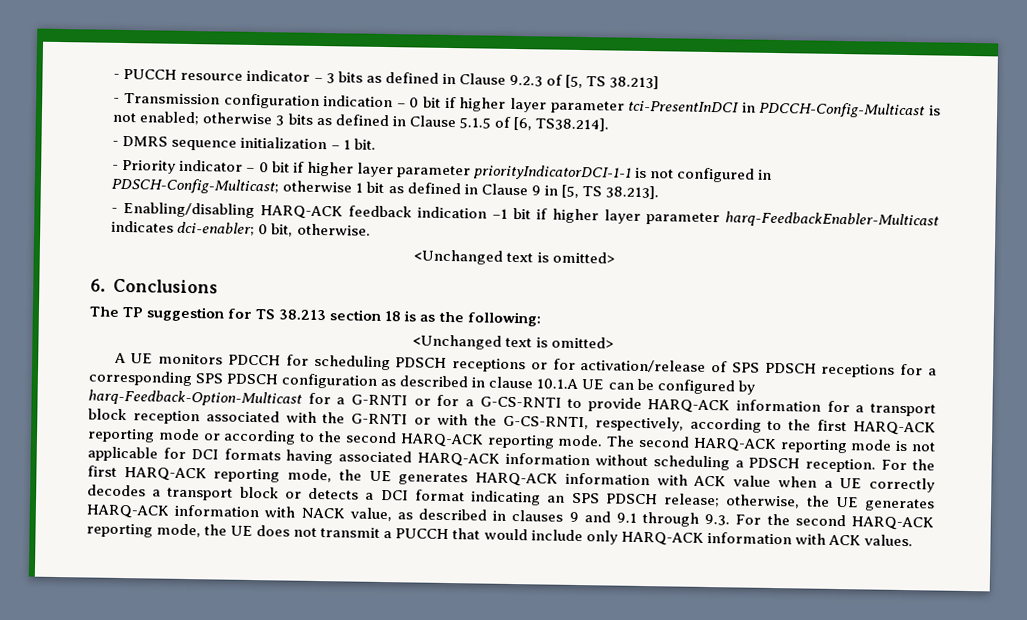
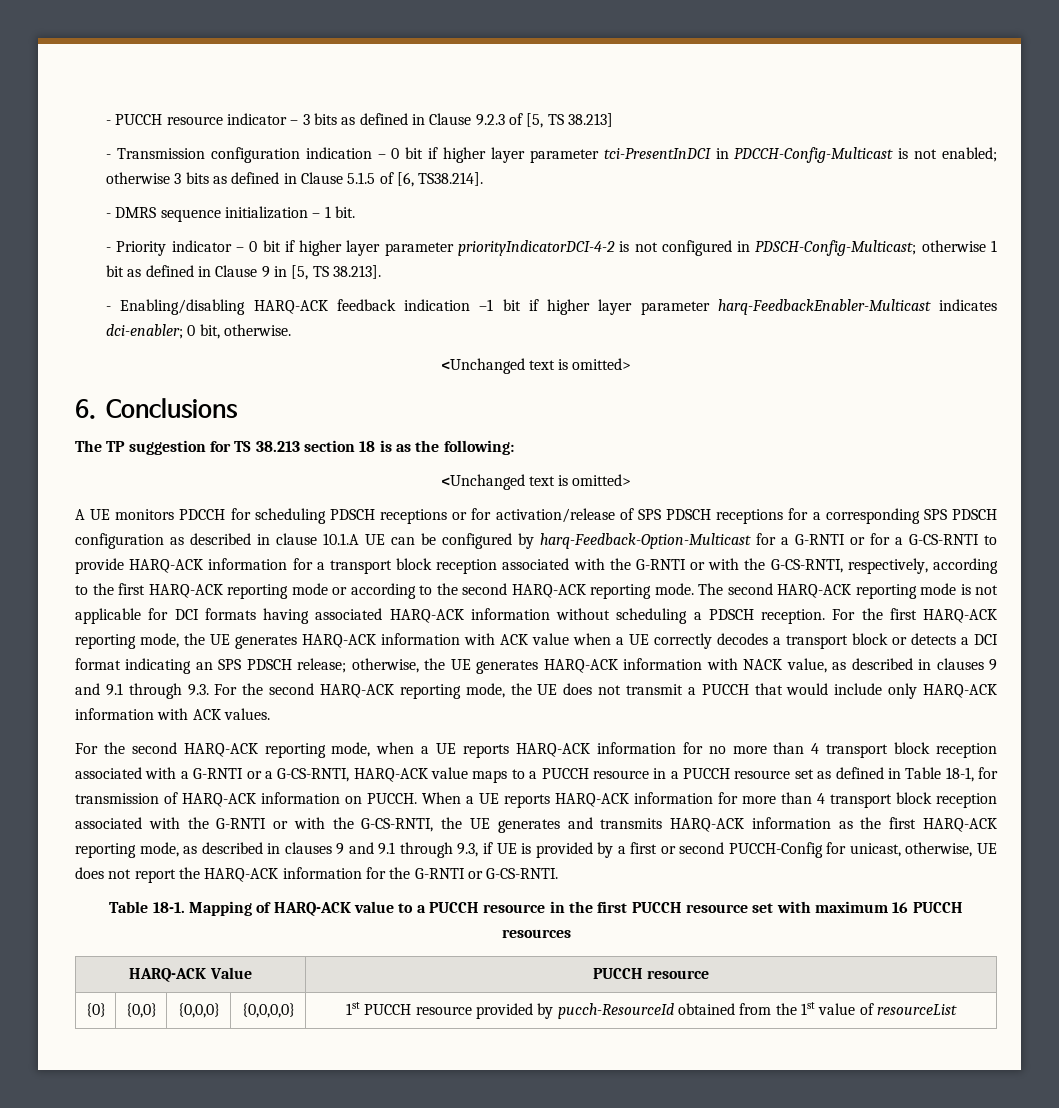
- - Priority indicator – 0 bit if higher layer parameter priorityIndicatorDCI-1-1 is not configured in PDSCH-Config-Multicast; otherwise 1 bit as defined in Clause 9 in [5, TS 38.213].
+ - Priority indicator – 0 bit if higher layer parameter priorityIndicatorDCI-4-2 is not configured in PDSCH-Config-Multicast; otherwise 1 bit as defined in Clause 9 in [5, TS 38.213].
+ For the second HARQ-ACK reporting mode, when a UE reports HARQ-ACK information for no more than 4 transport block reception associated with a G-RNTI or a G-CS-RNTI, HARQ-ACK value maps to a PUCCH resource in a PUCCH resource set as defined in Table 18-1, for transmission of HARQ-ACK information on PUCCH. When a UE reports HARQ-ACK information for more than 4 transport block reception associated with the G-RNTI or with the G-CS-RNTI, the UE generates and transmits HARQ-ACK information as the first HARQ-ACK reporting mode, as described in clauses 9 and 9.1 through 9.3, if UE is provided by a first or second PUCCH-Config for unicast, otherwise, UE does not report the HARQ-ACK information for the G-RNTI or G-CS-RNTI.
+ Table 18-1. Mapping of HARQ-ACK value to a PUCCH resource in the first PUCCH resource set with maximum 16 PUCCH resources
+ HARQ-ACK Value | PUCCH resource
+ {0} | {0,0} | {0,0,0} | {0,0,0,0} | 1st PUCCH resource provided by pucch-ResourceId obtained from the 1st value of resourceList

